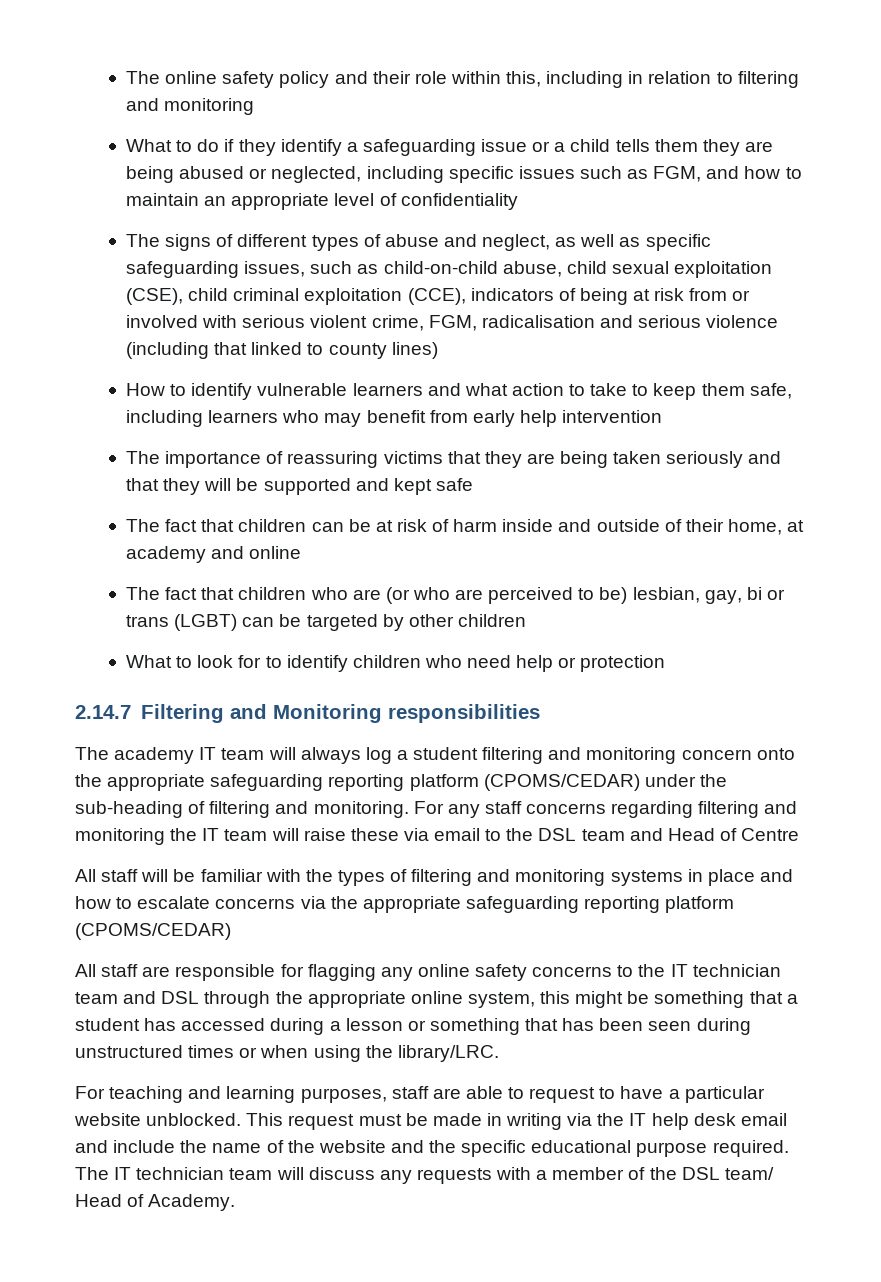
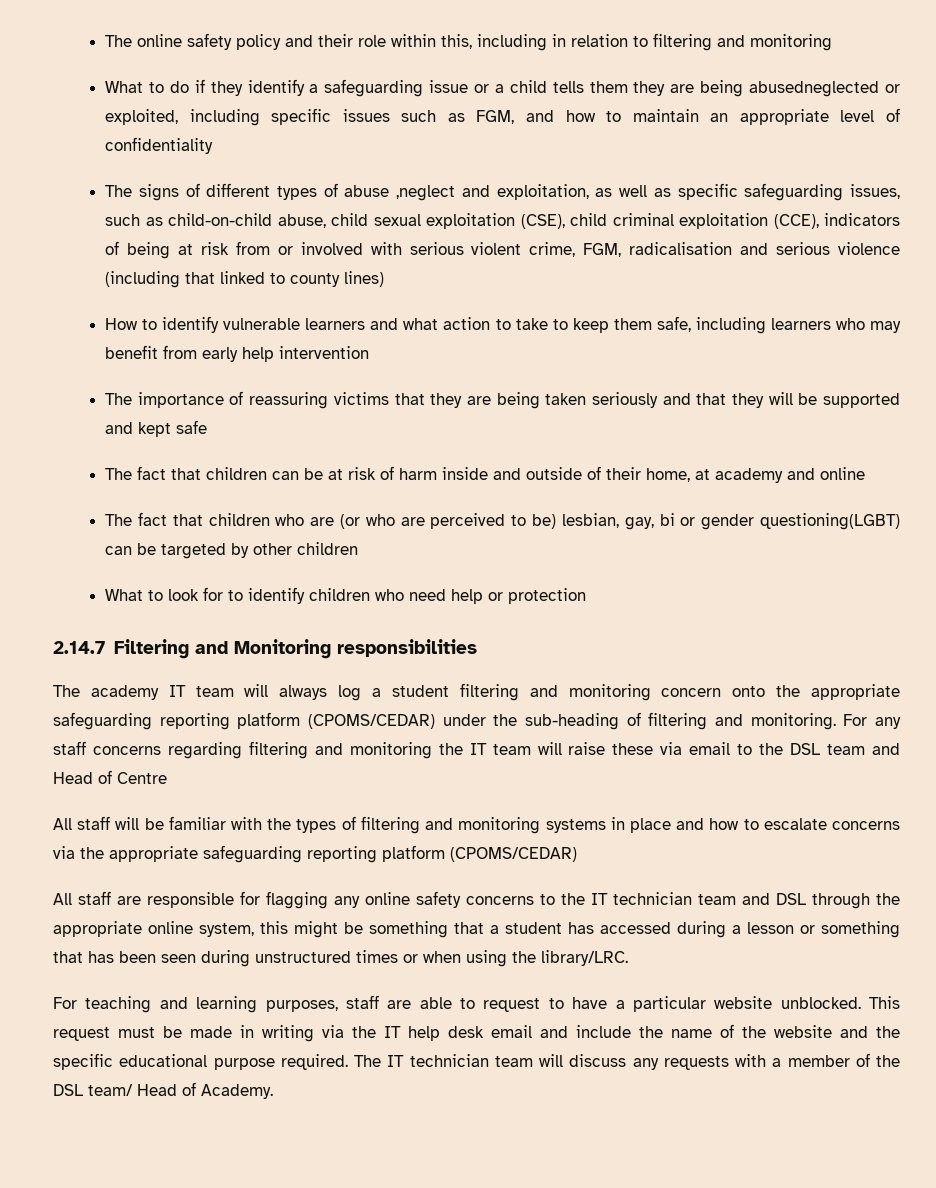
- What to do if they identify a safeguarding issue or a child tells them they are being abused or neglected, including specific issues such as FGM, and how to maintain an appropriate level of confidentiality
+ What to do if they identify a safeguarding issue or a child tells them they are being abusedneglected or exploited, including specific issues such as FGM, and how to maintain an appropriate level of confidentiality
- The signs of different types of abuse and neglect, as well as specific safeguarding issues, such as child-on-child abuse, child sexual exploitation (CSE), child criminal exploitation (CCE), indicators of being at risk from or involved with serious violent crime, FGM, radicalisation and serious violence (including that linked to county lines)
+ The signs of different types of abuse ,neglect and exploitation, as well as specific safeguarding issues, such as child-on-child abuse, child sexual exploitation (CSE), child criminal exploitation (CCE), indicators of being at risk from or involved with serious violent crime, FGM, radicalisation and serious violence (including that linked to county lines)
- The fact that children who are (or who are perceived to be) lesbian, gay, bi or trans (LGBT) can be targeted by other children
+ The fact that children who are (or who are perceived to be) lesbian, gay, bi or gender questioning(LGBT) can be targeted by other children

